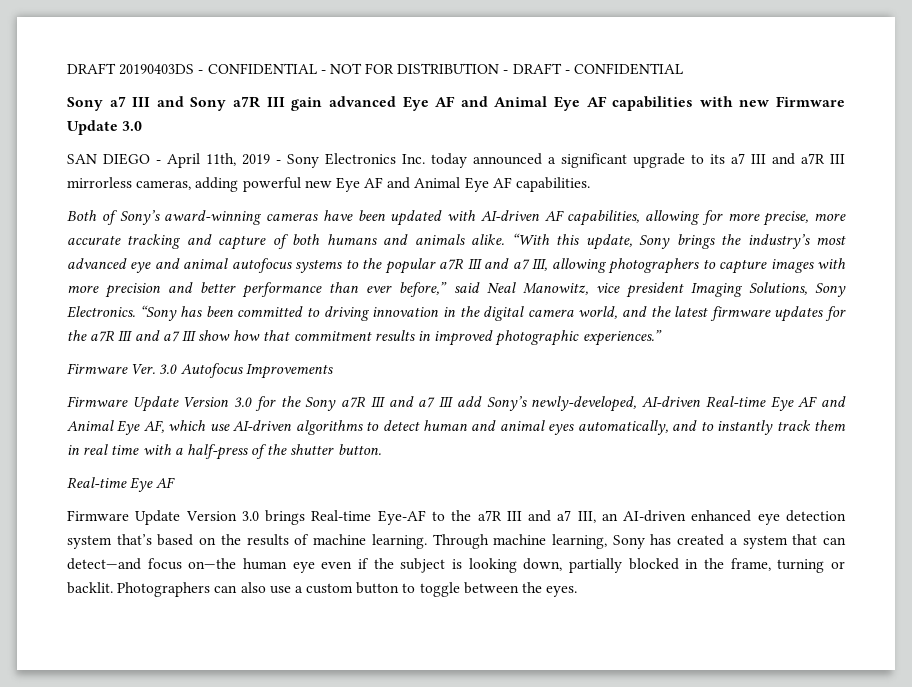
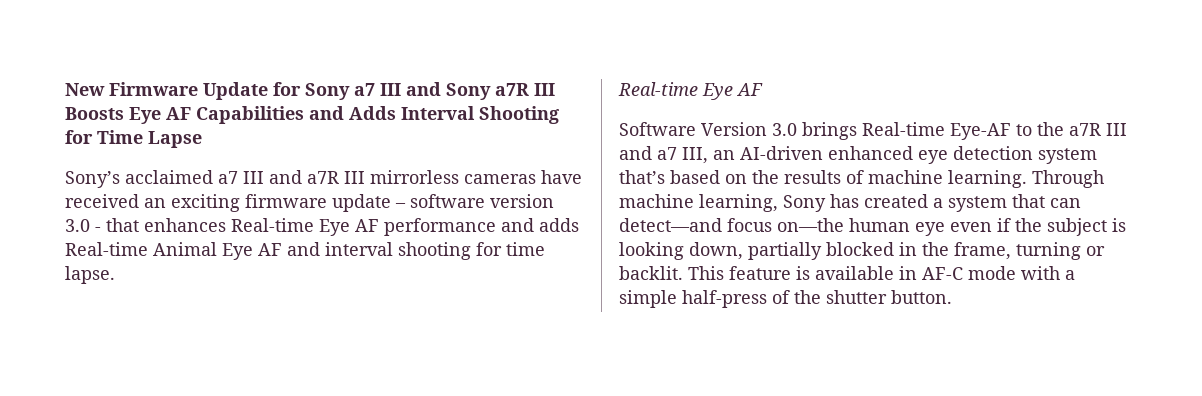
- DRAFT 20190403DS - CONFIDENTIAL - NOT FOR DISTRIBUTION - DRAFT - CONFIDENTIAL
- Sony a7 III and Sony a7R III gain advanced Eye AF and Animal Eye AF capabilities with new Firmware Update 3.0
- SAN DIEGO - April 11th, 2019 - Sony Electronics Inc. today announced a significant upgrade to its a7 III and a7R III mirrorless cameras, adding powerful new Eye AF and Animal Eye AF capabilities.
- Both of Sony’s award-winning cameras have been updated with AI-driven AF capabilities, allowing for more precise, more accurate tracking and capture of both humans and animals alike. “With this update, Sony brings the industry’s most advanced eye and animal autofocus systems to the popular a7R III and a7 III, allowing photographers to capture images with more precision and better performance than ever before,” said Neal Manowitz, vice president Imaging Solutions, Sony Electronics. “Sony has been committed to driving innovation in the digital camera world, and the latest firmware updates for the a7R III and a7 III show how that commitment results in improved photographic experiences.”
- Firmware Ver. 3.0 Autofocus Improvements
- Firmware Update Version 3.0 for the Sony a7R III and a7 III add Sony’s newly-developed, AI-driven Real-time Eye AF and Animal Eye AF, which use AI-driven algorithms to detect human and animal eyes automatically, and to instantly track them in real time with a half-press of the shutter button.
+ New Firmware Update for Sony a7 III and Sony a7R III Boosts Eye AF Capabilities and Adds Interval Shooting for Time Lapse
+ Sony’s acclaimed a7 III and a7R III mirrorless cameras have received an exciting firmware update – software version 3.0 - that enhances Real-time Eye AF performance and adds Real-time Animal Eye AF and interval shooting for time lapse.
- Firmware Update Version 3.0 brings Real-time Eye-AF to the a7R III and a7 III, an AI-driven enhanced eye detection system that’s based on the results of machine learning.
+ Software Version 3.0 brings Real-time Eye-AF to the a7R III and a7 III, an AI-driven enhanced eye detection system that’s based on the results of machine learning.
- Photographers can also use a custom button to toggle between the eyes.
+ This feature is available in AF-C mode with a simple half-press of the shutter button.

